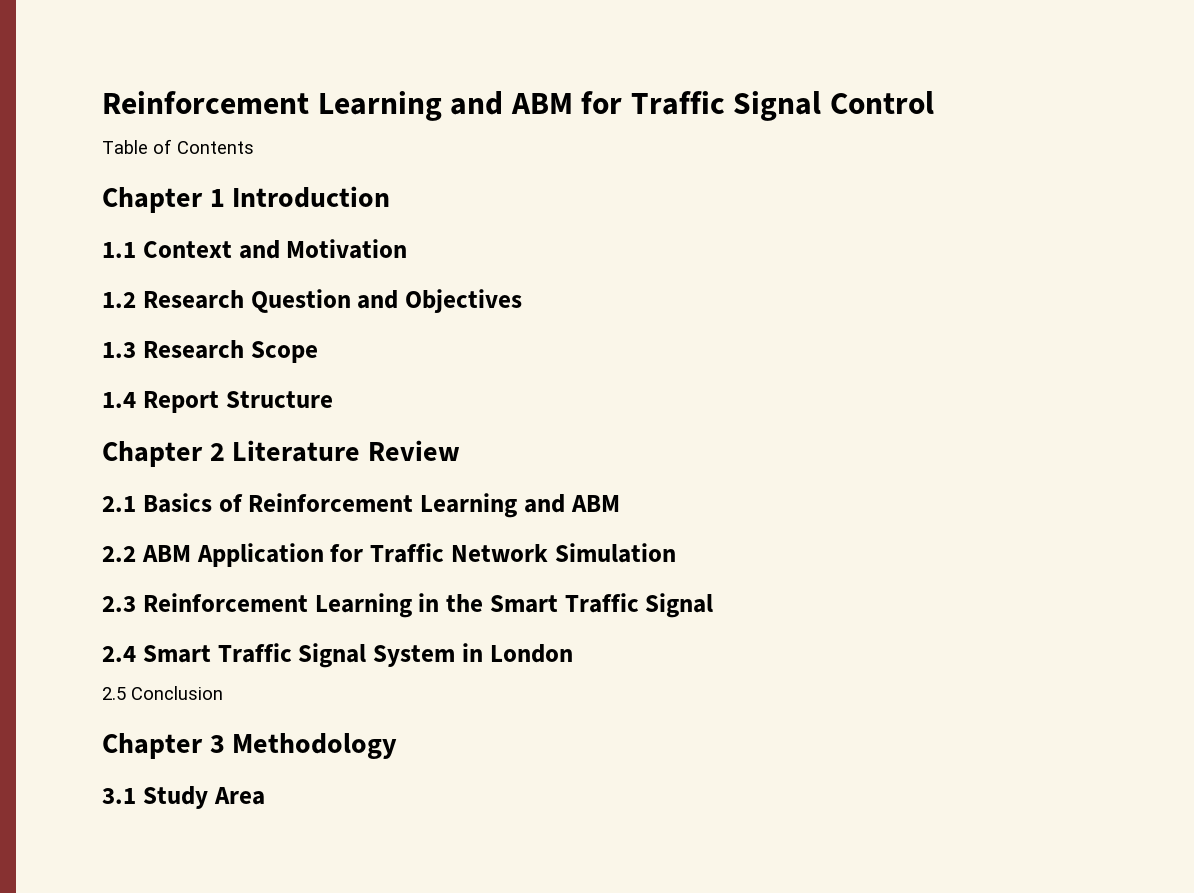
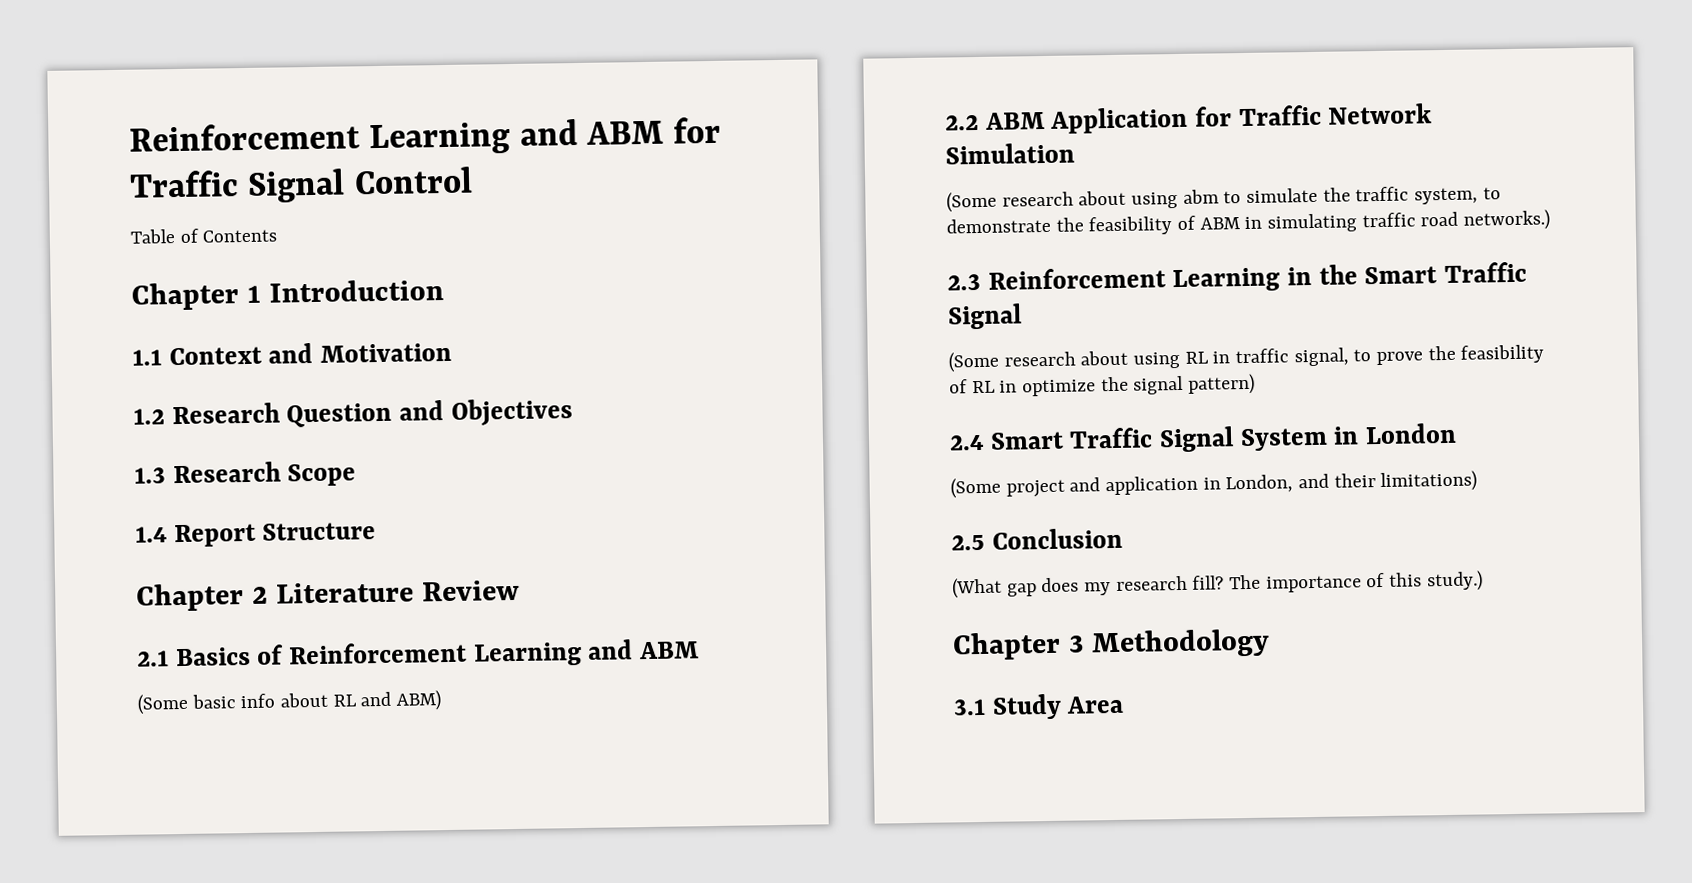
+ (Some basic info about RL and ABM)
+ (Some research about using abm to simulate the traffic system, to demonstrate the feasibility of ABM in simulating traffic road networks.)
+ (Some research about using RL in traffic signal, to prove the feasibility of RL in optimize the signal pattern)
+ (Some project and application in London, and their limitations)
  2.5 Conclusion
+ (What gap does my research fill? The importance of this study.)

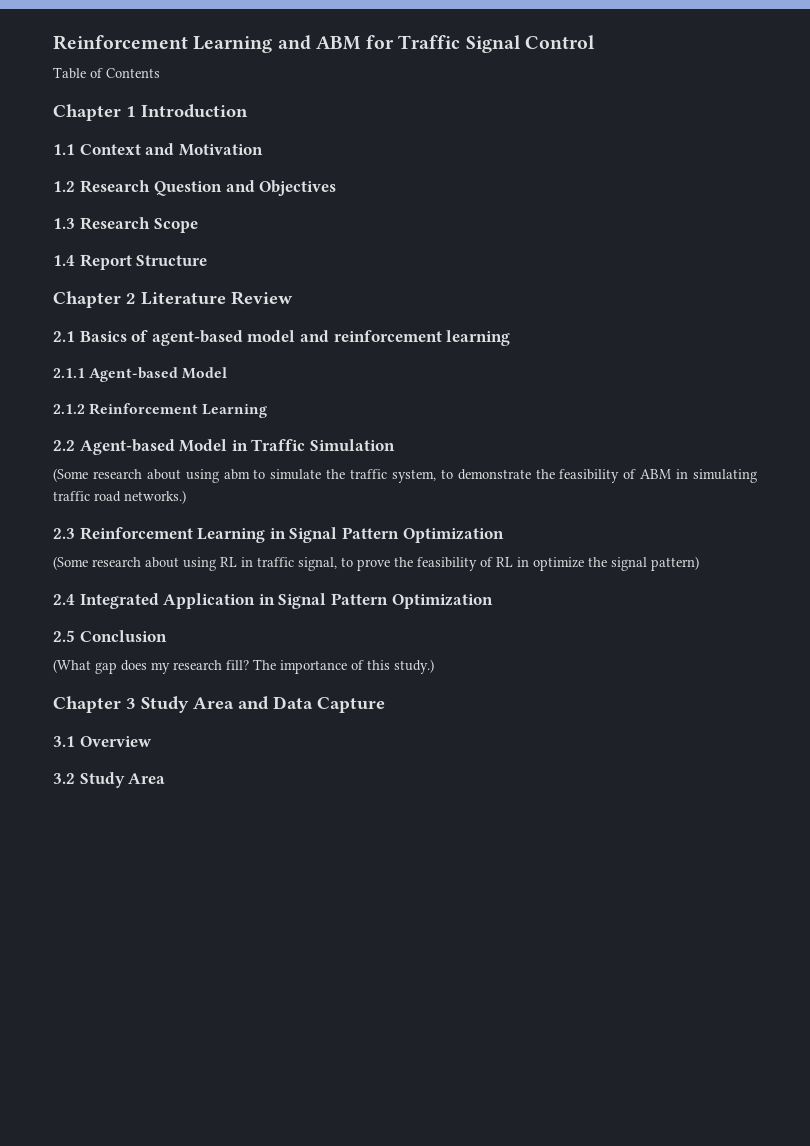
- 2.1 Basics of Reinforcement Learning and ABM
- (Some basic info about RL and ABM)
- 2.2 ABM Application for Traffic Network Simulation
+ 2.1 Basics of agent-based model and reinforcement learning
+ 2.1.1 Agent-based Model
+ 2.1.2 Reinforcement Learning
+ 2.2 Agent-based Model in Traffic Simulation
- 2.3 Reinforcement Learning in the Smart Traffic Signal
+ 2.3 Reinforcement Learning in Signal Pattern Optimization
- 2.4 Smart Traffic Signal System in London
- (Some project and application in London, and their limitations)
+ 2.4 Integrated Application in Signal Pattern Optimization
- Chapter 3 Methodology
+ Chapter 3 Study Area and Data Capture
- 3.1 Study Area
+ 3.1 Overview
+ 3.2 Study Area

